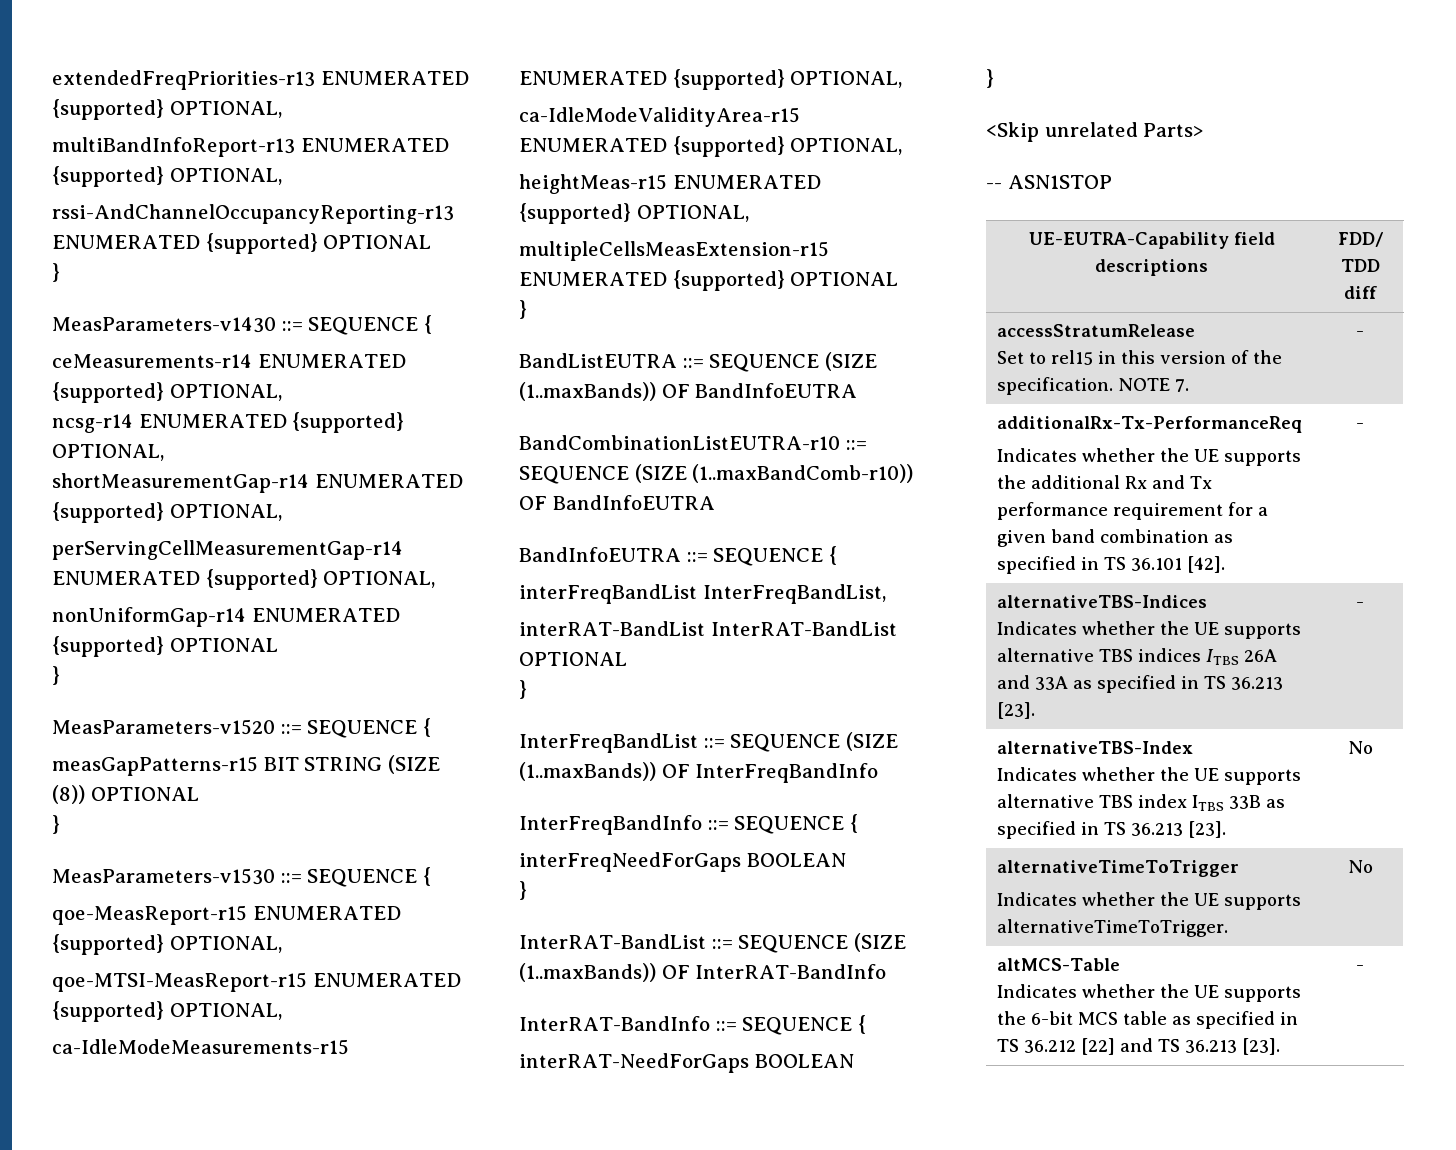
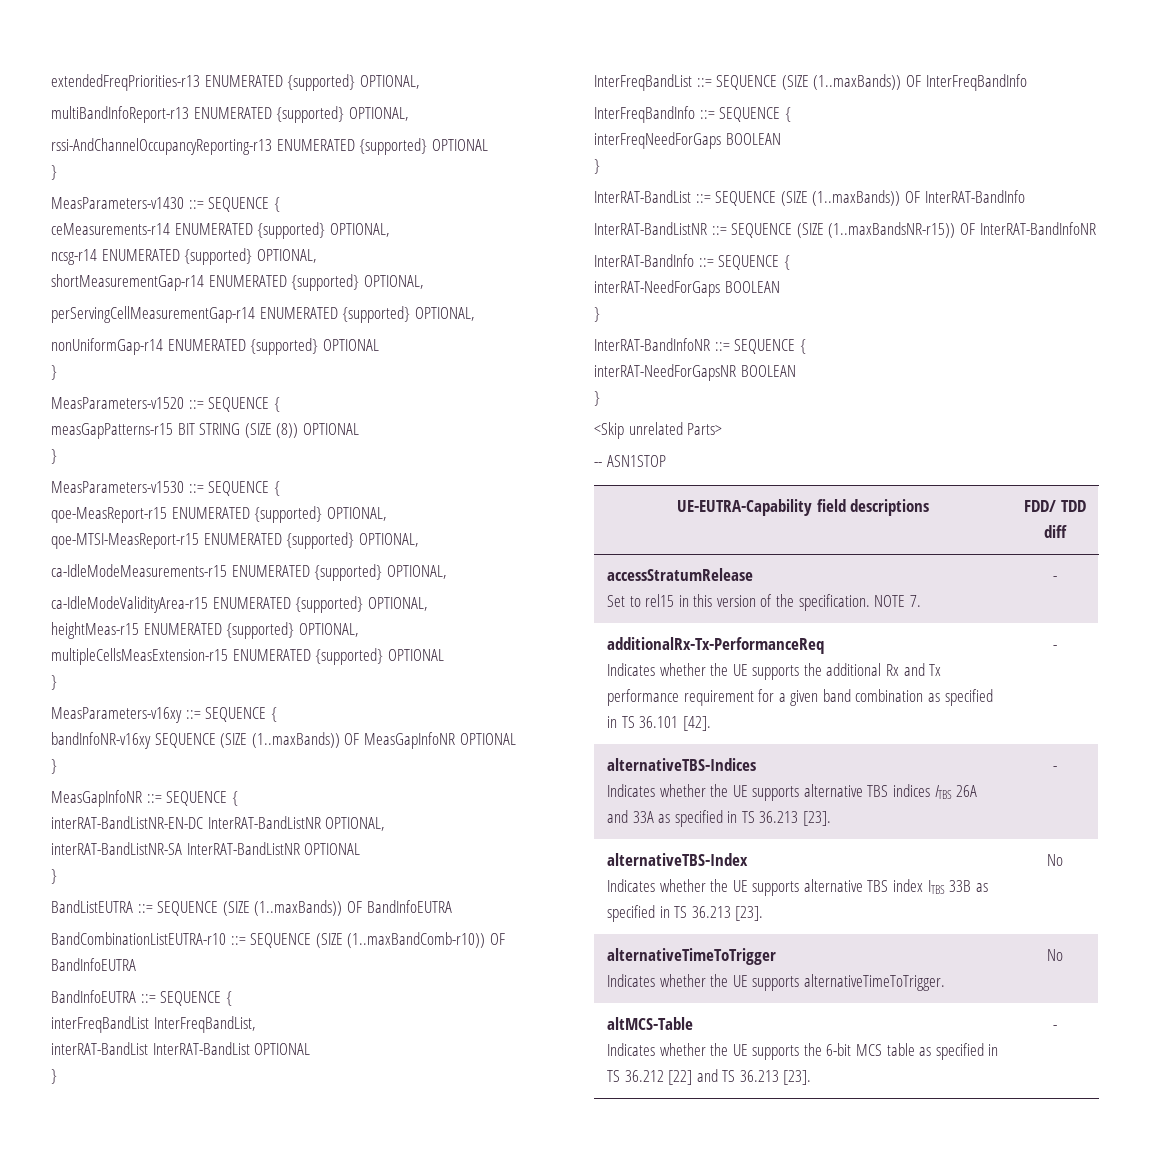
+ MeasParameters-v16xy ::= SEQUENCE {
+ bandInfoNR-v16xy SEQUENCE (SIZE (1..maxBands)) OF MeasGapInfoNR OPTIONAL
+ }
+ MeasGapInfoNR ::= SEQUENCE {
+ interRAT-BandListNR-EN-DC InterRAT-BandListNR OPTIONAL,
+ interRAT-BandListNR-SA InterRAT-BandListNR OPTIONAL
+ }
+ InterRAT-BandListNR ::= SEQUENCE (SIZE (1..maxBandsNR-r15)) OF InterRAT-BandInfoNR
+ InterRAT-BandInfoNR ::= SEQUENCE {
+ interRAT-NeedForGapsNR BOOLEAN
+ }

